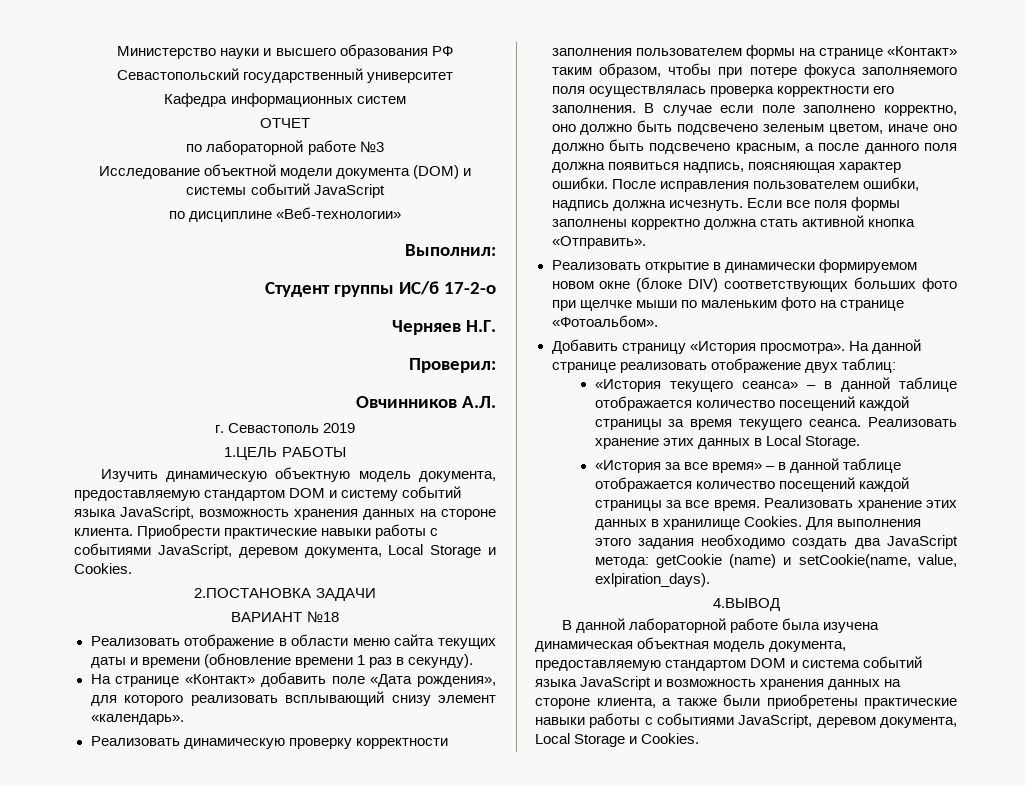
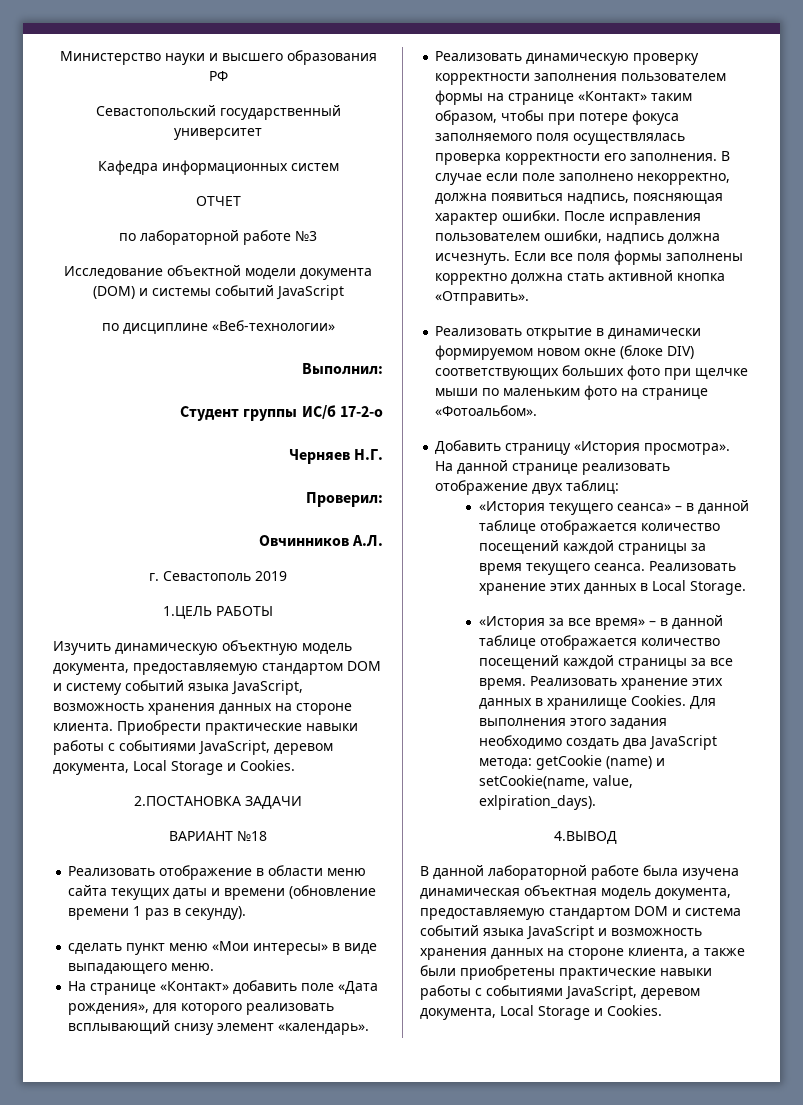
+ сделать пункт меню «Мои интересы» в виде выпадающего меню.
- В случае если поле заполнено корректно, оно должно быть подсвечено зеленым цветом, иначе оно должно быть подсвечено красным, а после данного поля должна появиться надпись, поясняющая характер ошибки.
+ В случае если поле заполнено некорректно, должна появиться надпись, поясняющая характер ошибки.

